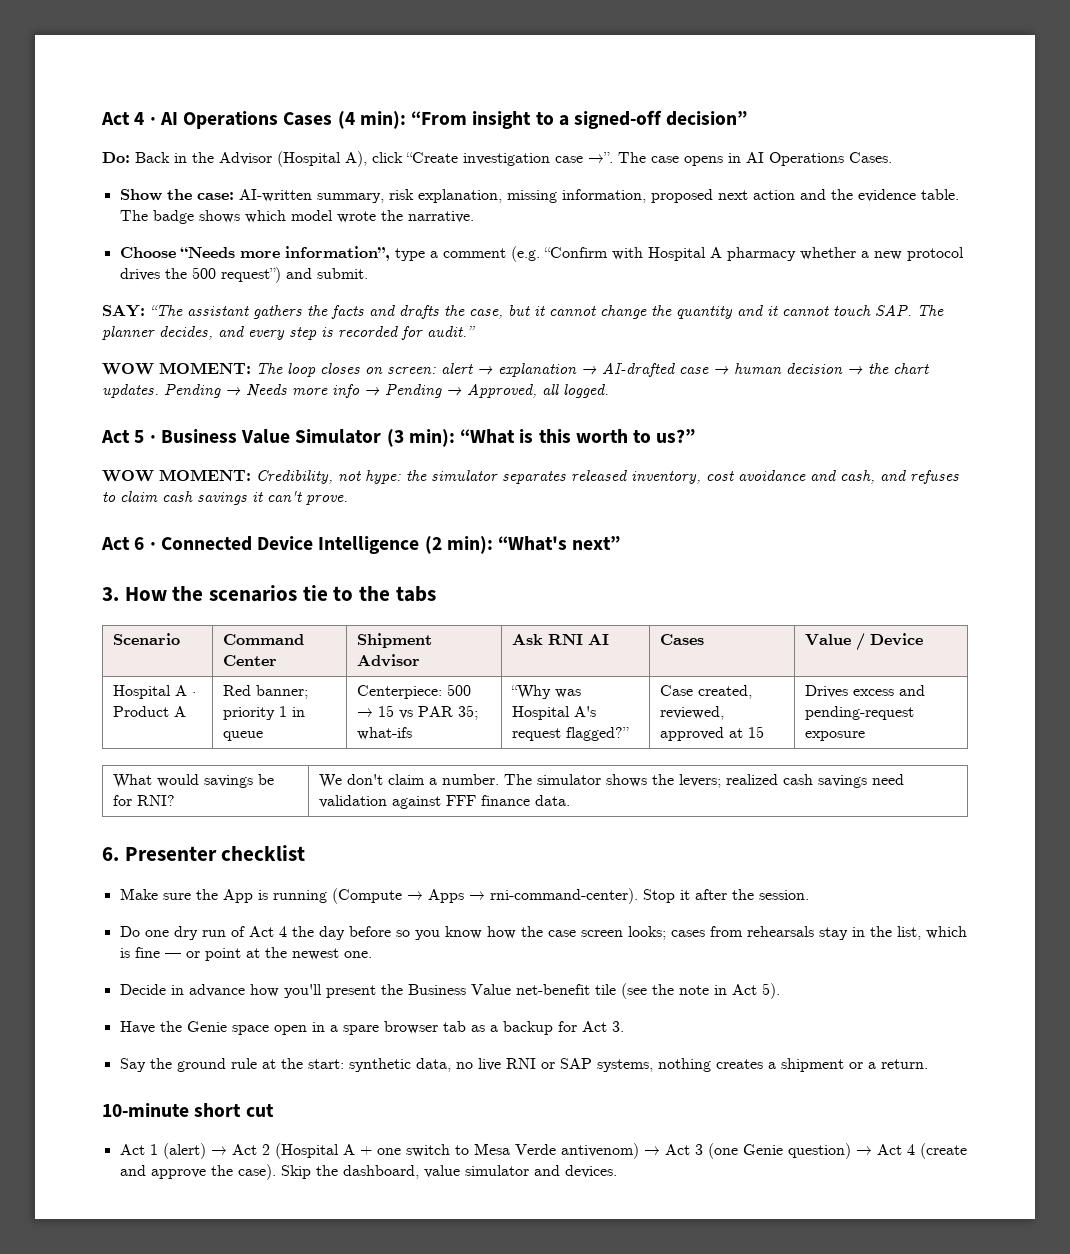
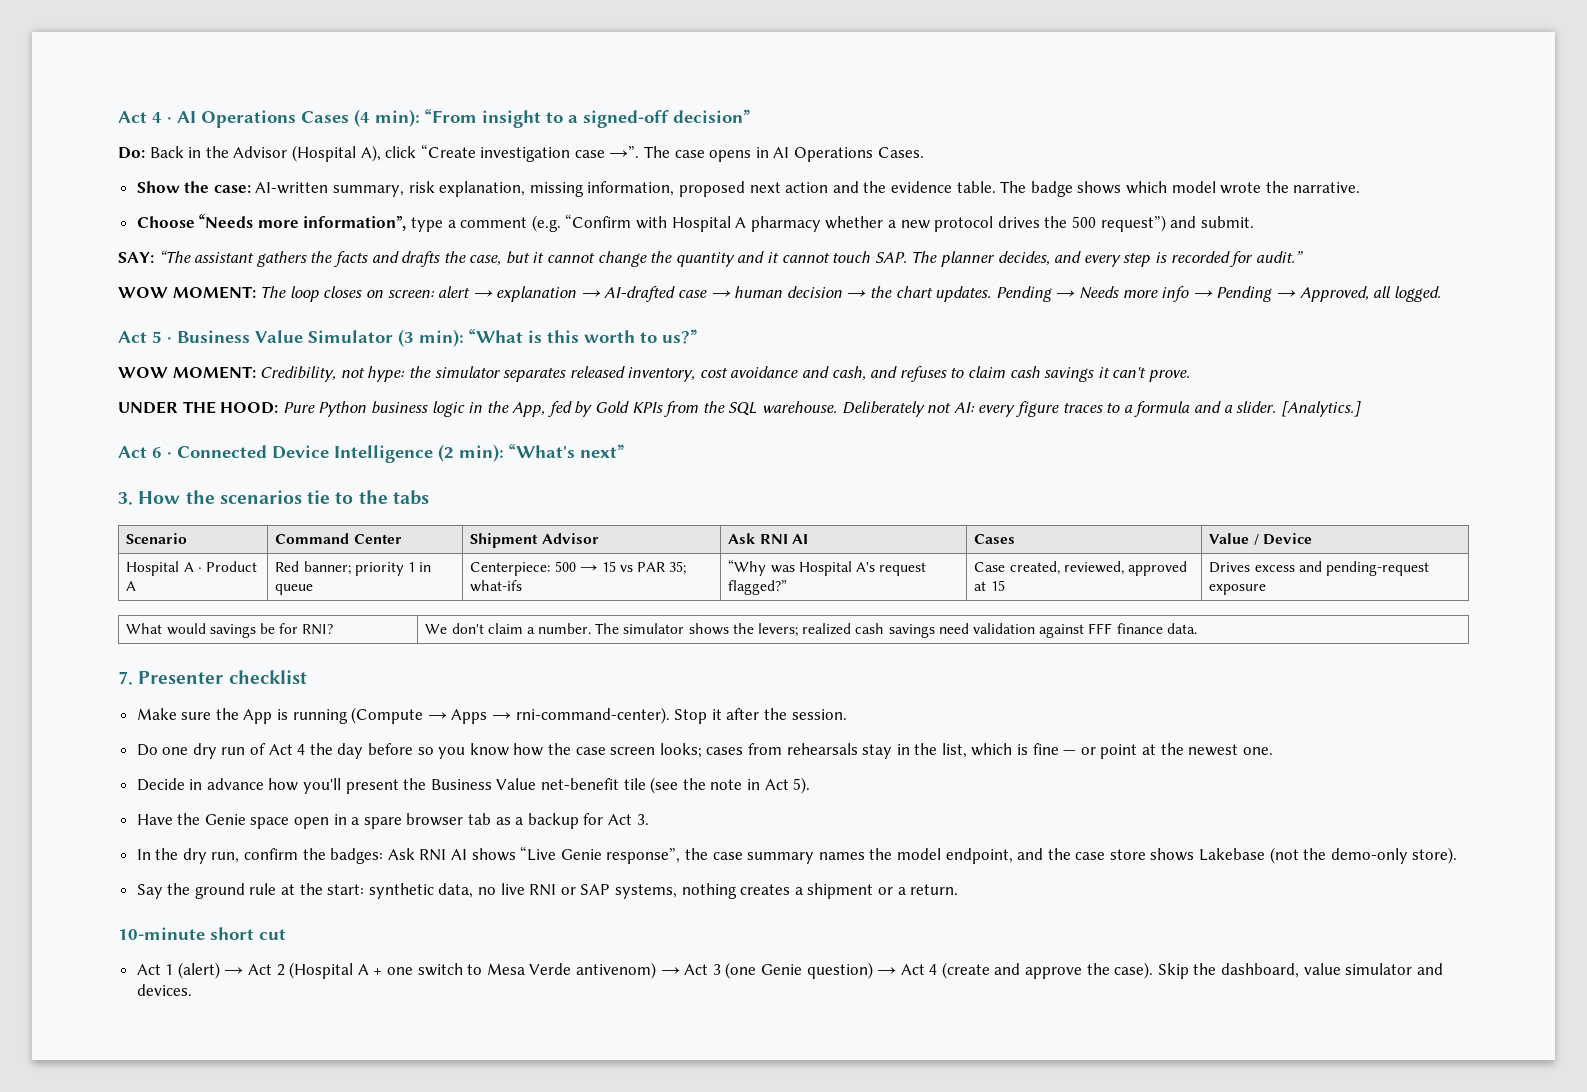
+ UNDER THE HOOD: Pure Python business logic in the App, fed by Gold KPIs from the SQL warehouse. Deliberately not AI: every figure traces to a formula and a slider. [Analytics.]
- 6. Presenter checklist
+ 7. Presenter checklist
+ In the dry run, confirm the badges: Ask RNI AI shows “Live Genie response”, the case summary names the model endpoint, and the case store shows Lakebase (not the demo-only store).

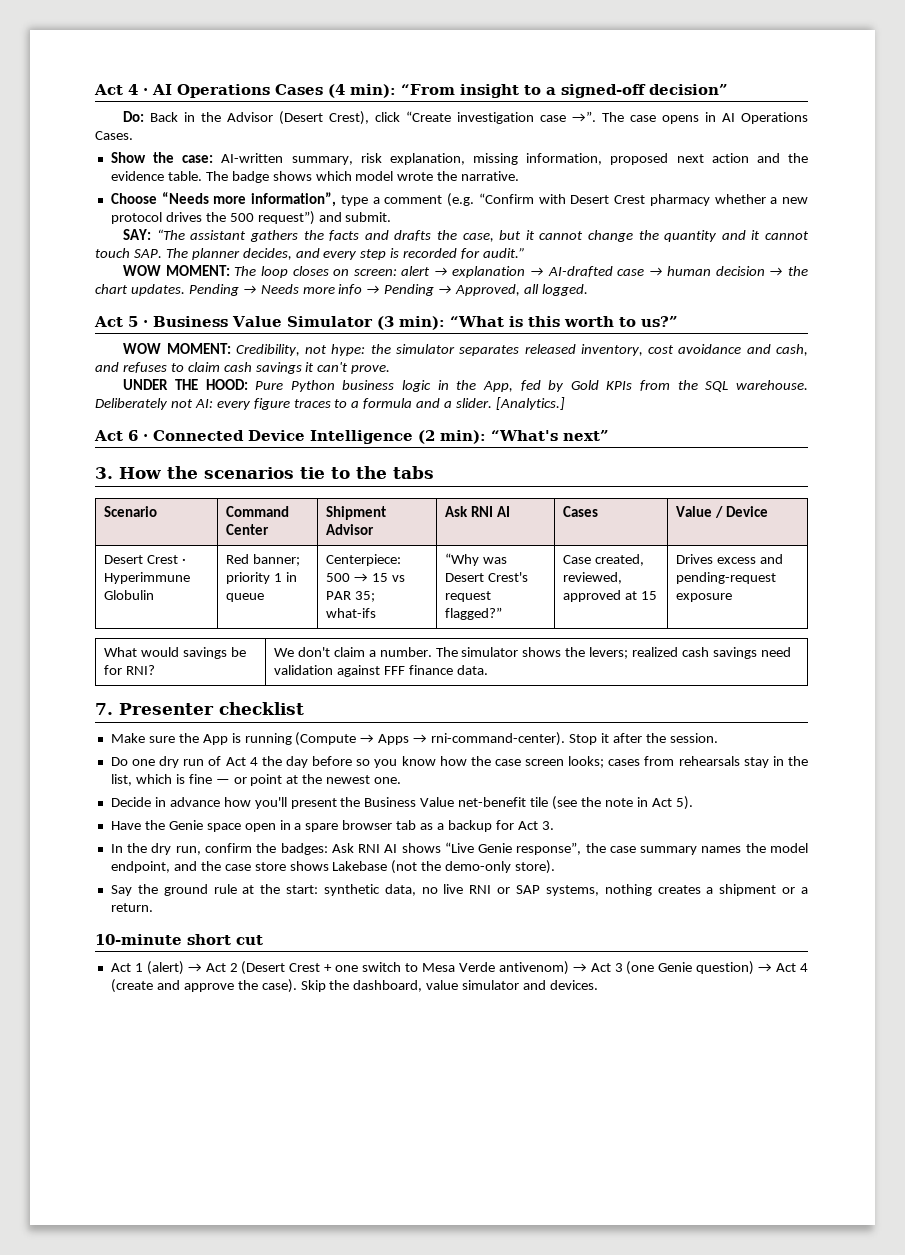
- Do: Back in the Advisor (Hospital A), click “Create investigation case →”.
+ Do: Back in the Advisor (Desert Crest), click “Create investigation case →”.
- Choose “Needs more information”, type a comment (e.g. “Confirm with Hospital A pharmacy whether a new protocol drives the 500 request”) and submit.
+ Choose “Needs more information”, type a comment (e.g. “Confirm with Desert Crest pharmacy whether a new protocol drives the 500 request”) and submit.
- Hospital A · Product A | Red banner; priority 1 in queue | Centerpiece: 500 → 15 vs PAR 35; what-ifs | “Why was Hospital A's request flagged?” | Case created, reviewed, approved at 15 | Drives excess and pending-request exposure
+ Desert Crest · Hyperimmune Globulin | Red banner; priority 1 in queue | Centerpiece: 500 → 15 vs PAR 35; what-ifs | “Why was Desert Crest's request flagged?” | Case created, reviewed, approved at 15 | Drives excess and pending-request exposure
- Act 1 (alert) → Act 2 (Hospital A + one switch to Mesa Verde antivenom) → Act 3 (one Genie question) → Act 4 (create and approve the case).
+ Act 1 (alert) → Act 2 (Desert Crest + one switch to Mesa Verde antivenom) → Act 3 (one Genie question) → Act 4 (create and approve the case).

